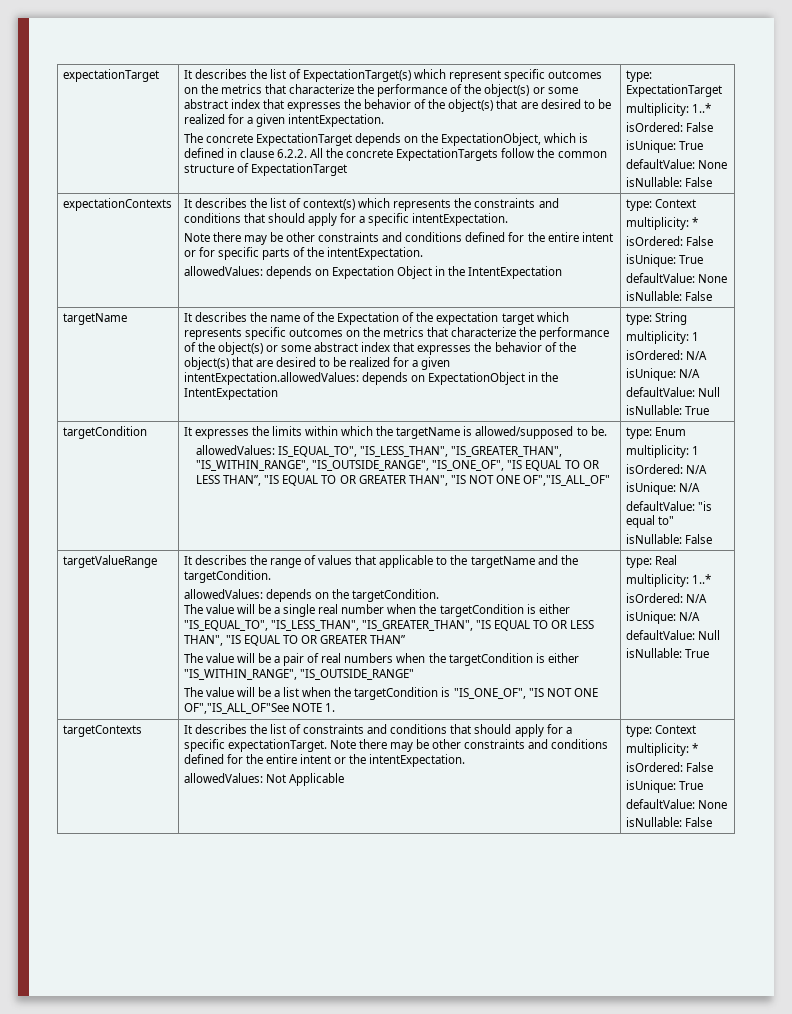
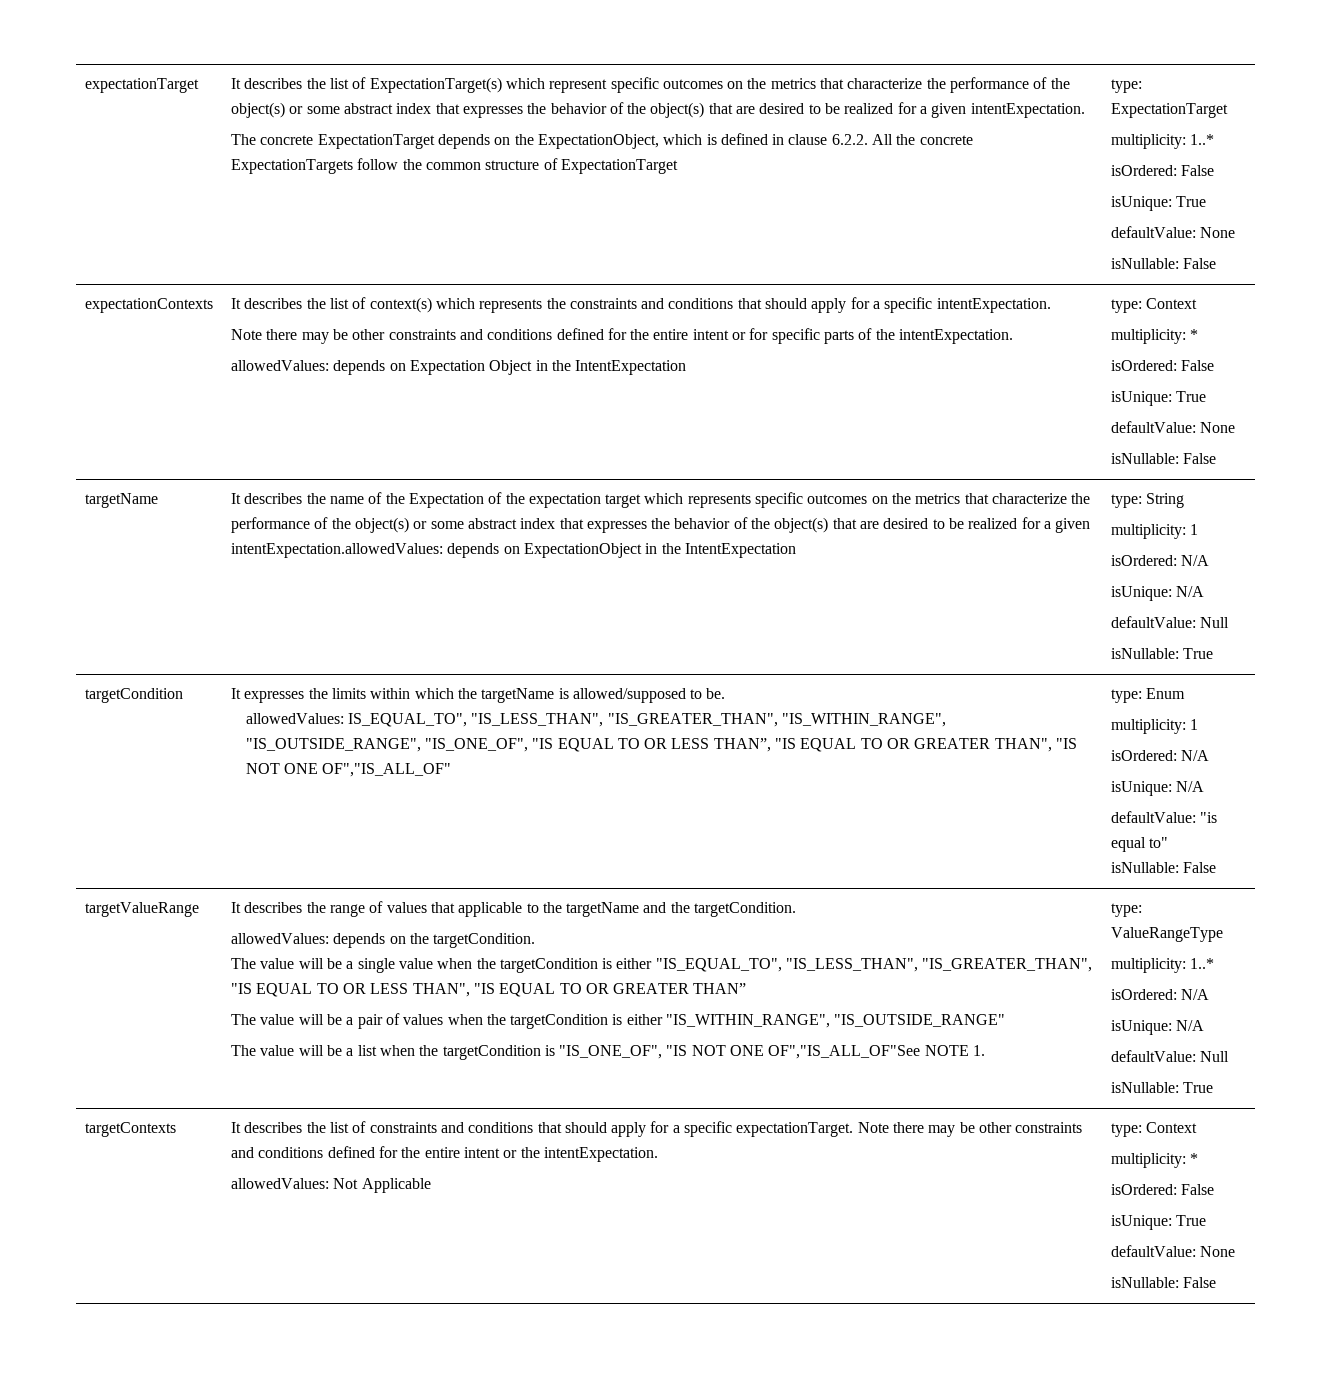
- The value will be a single real number when the targetCondition is either "IS_EQUAL_TO", "IS_LESS_THAN", "IS_GREATER_THAN", "IS EQUAL TO OR LESS THAN", "IS EQUAL TO OR GREATER THAN”
+ The value will be a single value when the targetCondition is either "IS_EQUAL_TO", "IS_LESS_THAN", "IS_GREATER_THAN", "IS EQUAL TO OR LESS THAN", "IS EQUAL TO OR GREATER THAN”
- The value will be a pair of real numbers when the targetCondition is either "IS_WITHIN_RANGE", "IS_OUTSIDE_RANGE"
+ The value will be a pair of values when the targetCondition is either "IS_WITHIN_RANGE", "IS_OUTSIDE_RANGE"
- type: Real
+ type: ValueRangeType

